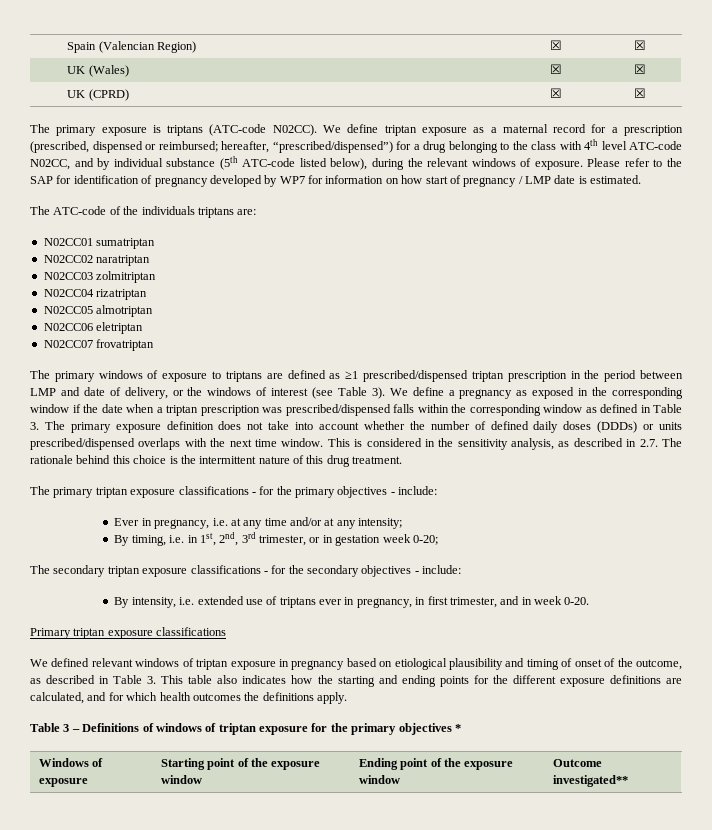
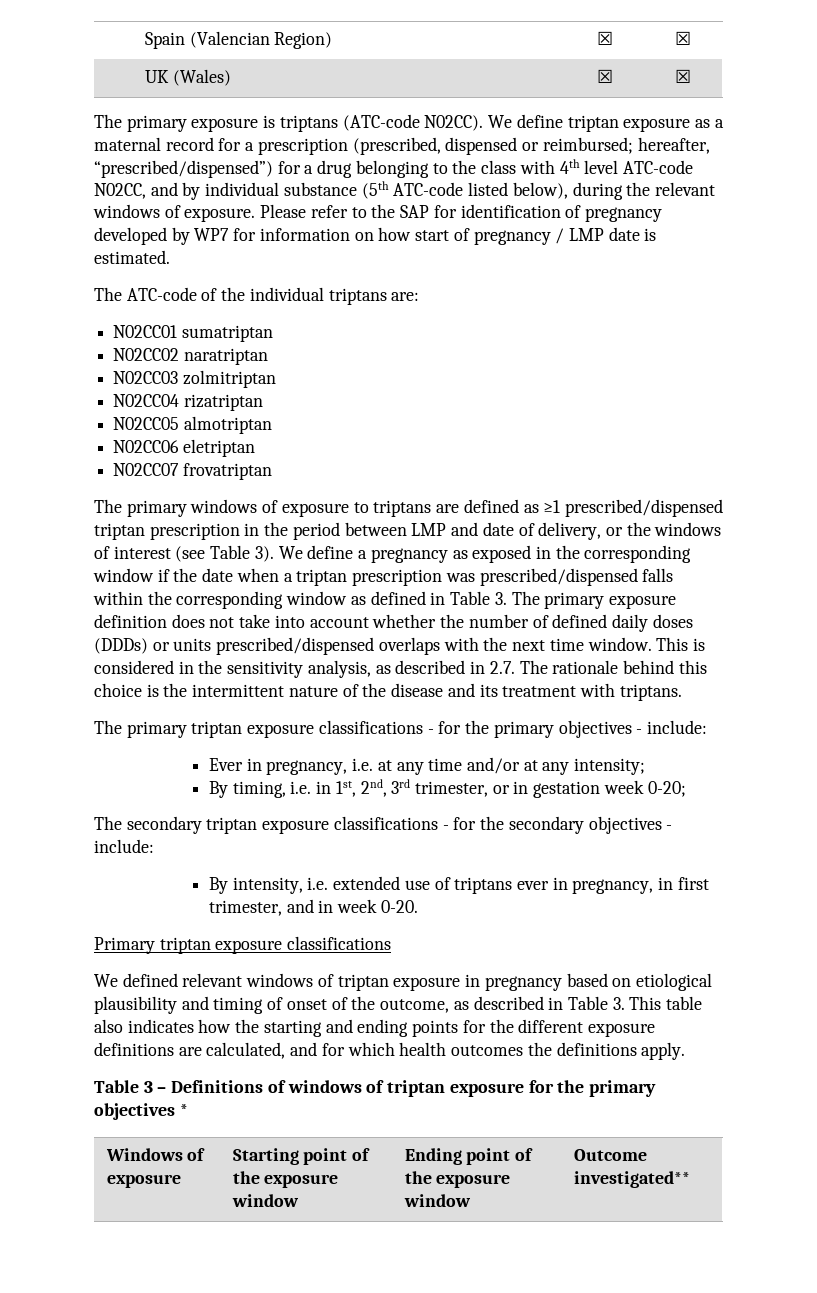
- UK (CPRD) | ☒ | ☒
- The ATC-code of the individuals triptans are:
+ The ATC-code of the individual triptans are:
- This is considered in the sensitivity analysis, as described in 2.7. The rationale behind this choice is the intermittent nature of this drug treatment.
+ This is considered in the sensitivity analysis, as described in 2.7. The rationale behind this choice is the intermittent nature of the disease and its treatment with triptans.

